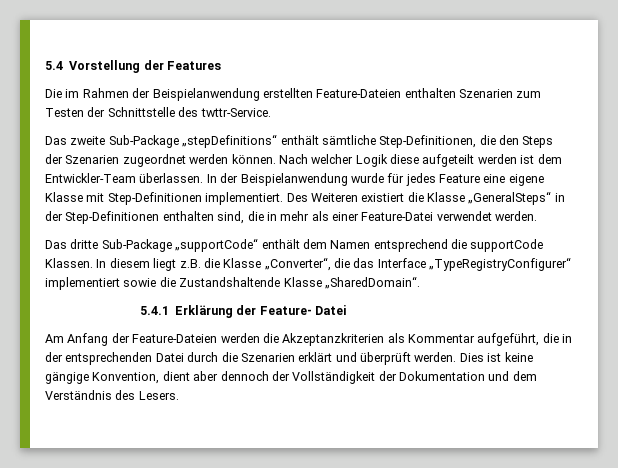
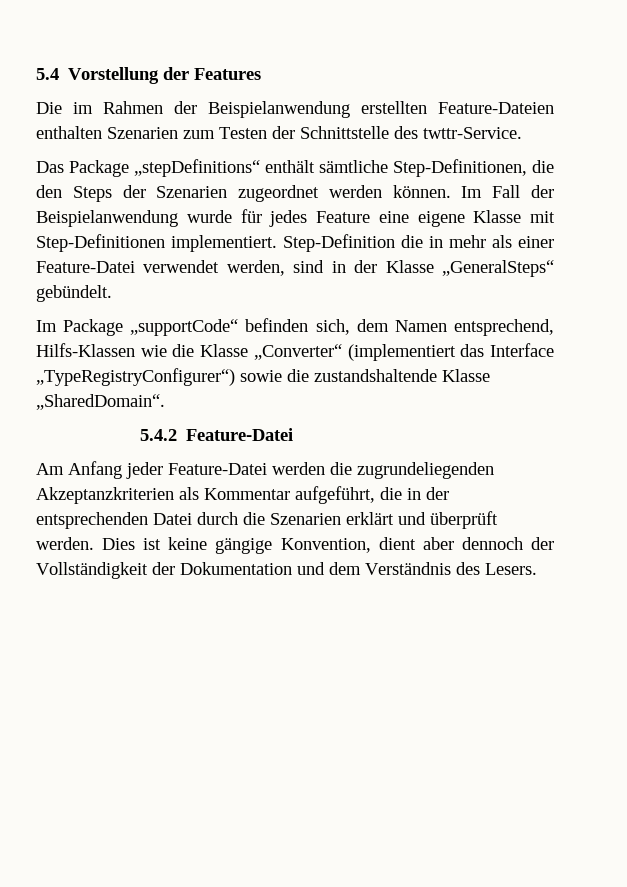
- Das zweite Sub-Package „stepDefinitions“ enthält sämtliche Step-Definitionen, die den Steps der Szenarien zugeordnet werden können.
+ Das Package „stepDefinitions“ enthält sämtliche Step-Definitionen, die den Steps der Szenarien zugeordnet werden können.
- Nach welcher Logik diese aufgeteilt werden ist dem Entwickler-Team überlassen. In der Beispielanwendung wurde für jedes Feature eine eigene Klasse mit Step-Definitionen implementiert.
+ Im Fall der Beispielanwendung wurde für jedes Feature eine eigene Klasse mit Step-Definitionen implementiert.
- Des Weiteren existiert die Klasse „GeneralSteps“ in der Step-Definitionen enthalten sind, die in mehr als einer Feature-Datei verwendet werden.
- Das dritte Sub-Package „supportCode“ enthält dem Namen entsprechend die supportCode Klassen. In diesem liegt z.B. die Klasse „Converter“, die das Interface „TypeRegistryConfigurer“ implementiert sowie die Zustandshaltende Klasse „SharedDomain“.
+ Step-Definition die in mehr als einer Feature-Datei verwendet werden, sind in der Klasse „GeneralSteps“ gebündelt.
+ Im Package „supportCode“ befinden sich, dem Namen entsprechend, Hilfs-Klassen wie die Klasse „Converter“ (implementiert das Interface „TypeRegistryConfigurer“) sowie die zustandshaltende Klasse „SharedDomain“.
- 5.4.1 Erklärung der Feature- Datei
+ 5.4.2 Feature-Datei
- Am Anfang der Feature-Dateien werden die Akzeptanzkriterien als Kommentar aufgeführt, die in der entsprechenden Datei durch die Szenarien erklärt und überprüft werden.
+ Am Anfang jeder Feature-Datei werden die zugrundeliegenden Akzeptanzkriterien als Kommentar aufgeführt, die in der entsprechenden Datei durch die Szenarien erklärt und überprüft werden.

